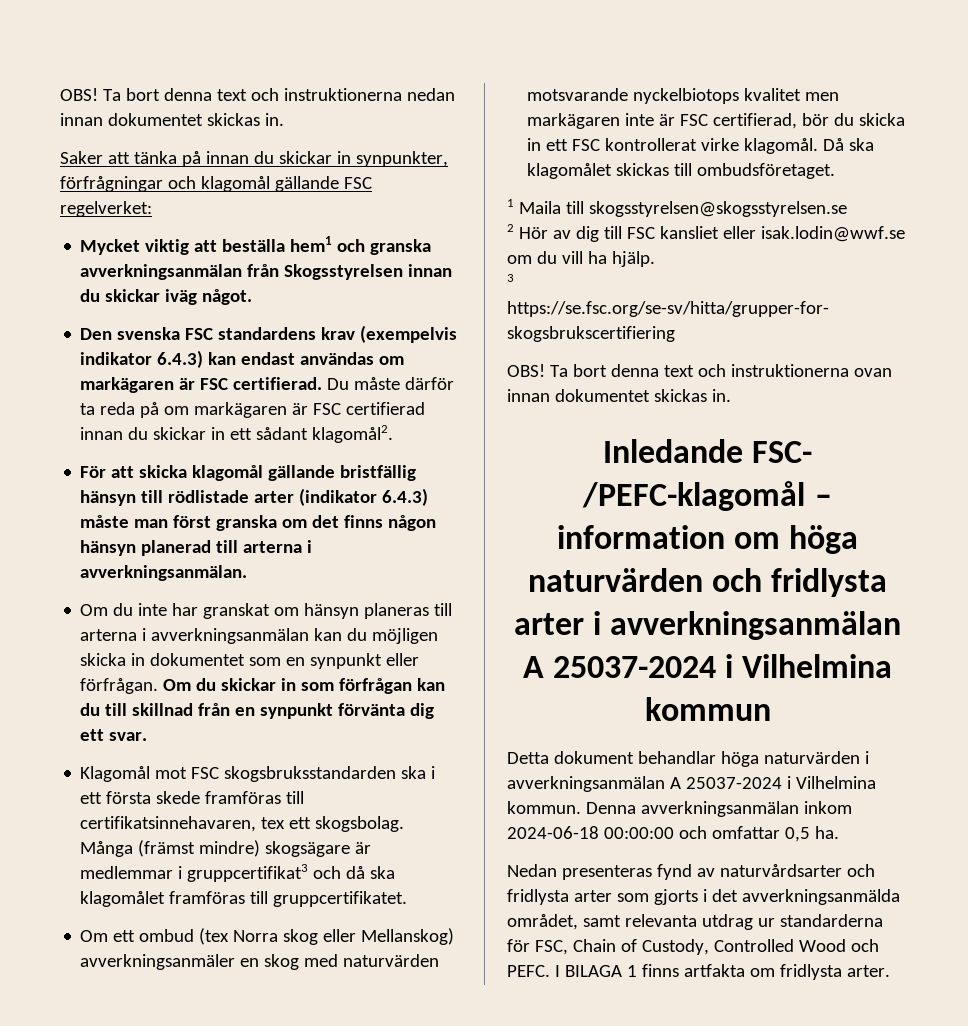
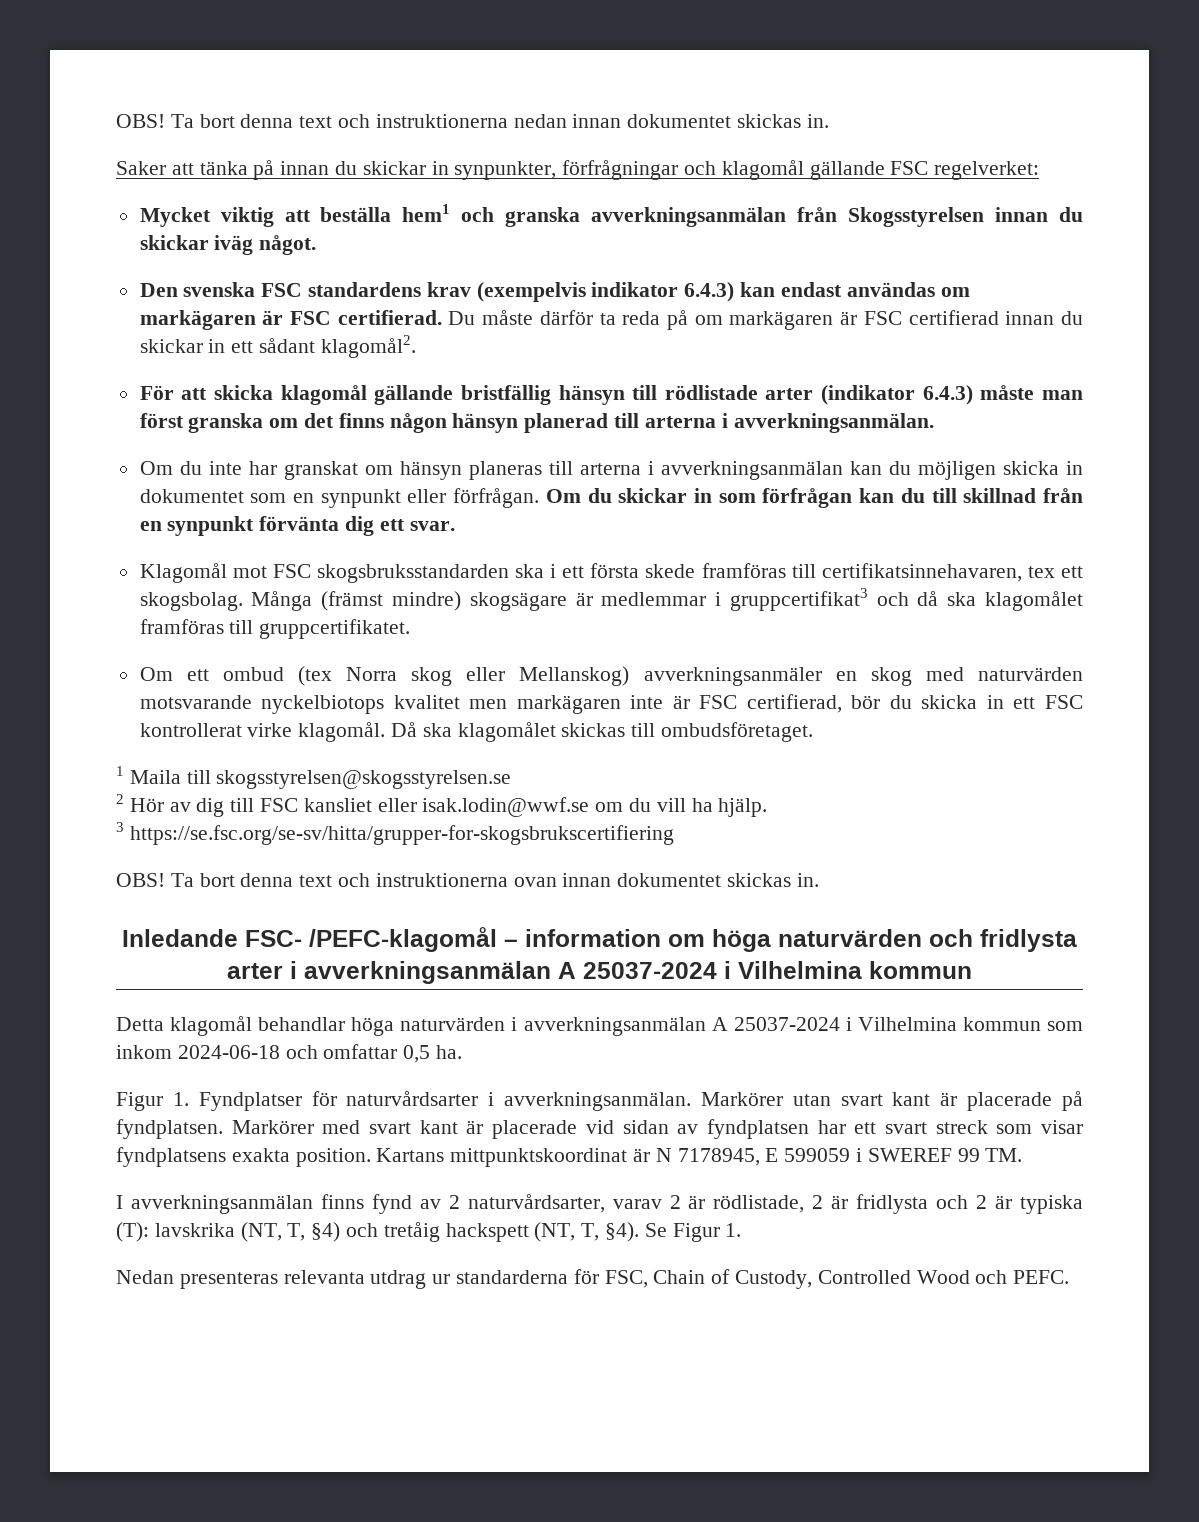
- Detta dokument behandlar höga naturvärden i avverkningsanmälan A 25037-2024 i Vilhelmina kommun. Denna avverkningsanmälan inkom 2024-06-18 00:00:00 och omfattar 0,5 ha.
+ Detta klagomål behandlar höga naturvärden i avverkningsanmälan A 25037-2024 i Vilhelmina kommun som inkom 2024-06-18 och omfattar 0,5 ha.
- Nedan presenteras fynd av naturvårdsarter och fridlysta arter som gjorts i det avverkningsanmälda området, samt relevanta utdrag ur standarderna för FSC, Chain of Custody, Controlled Wood och PEFC. I BILAGA 1 finns artfakta om fridlysta arter.
+ Figur 1. Fyndplatser för naturvårdsarter i avverkningsanmälan. Markörer utan svart kant är placerade på fyndplatsen. Markörer med svart kant är placerade vid sidan av fyndplatsen har ett svart streck som visar fyndplatsens exakta position. Kartans mittpunktskoordinat är N 7178945, E 599059 i SWEREF 99 TM.
+ I avverkningsanmälan finns fynd av 2 naturvårdsarter, varav 2 är rödlistade, 2 är fridlysta och 2 är typiska (T): lavskrika (NT, T, §4) och tretåig hackspett (NT, T, §4). Se Figur 1.
+ Nedan presenteras relevanta utdrag ur standarderna för FSC, Chain of Custody, Controlled Wood och PEFC.

